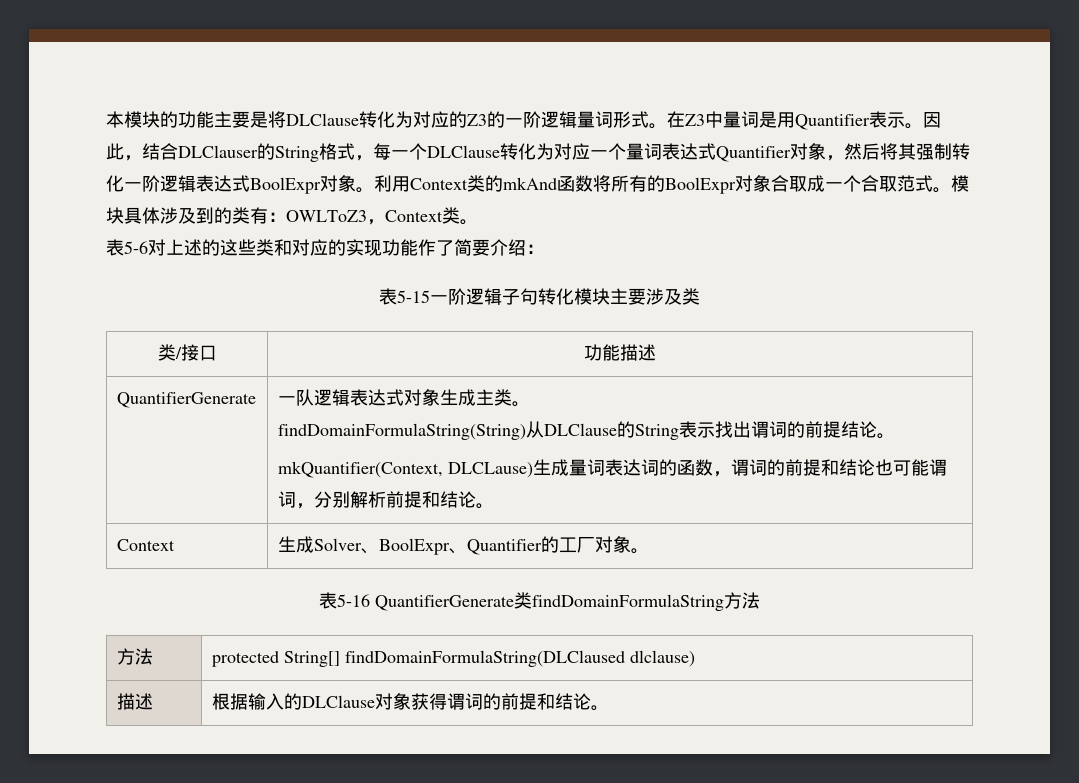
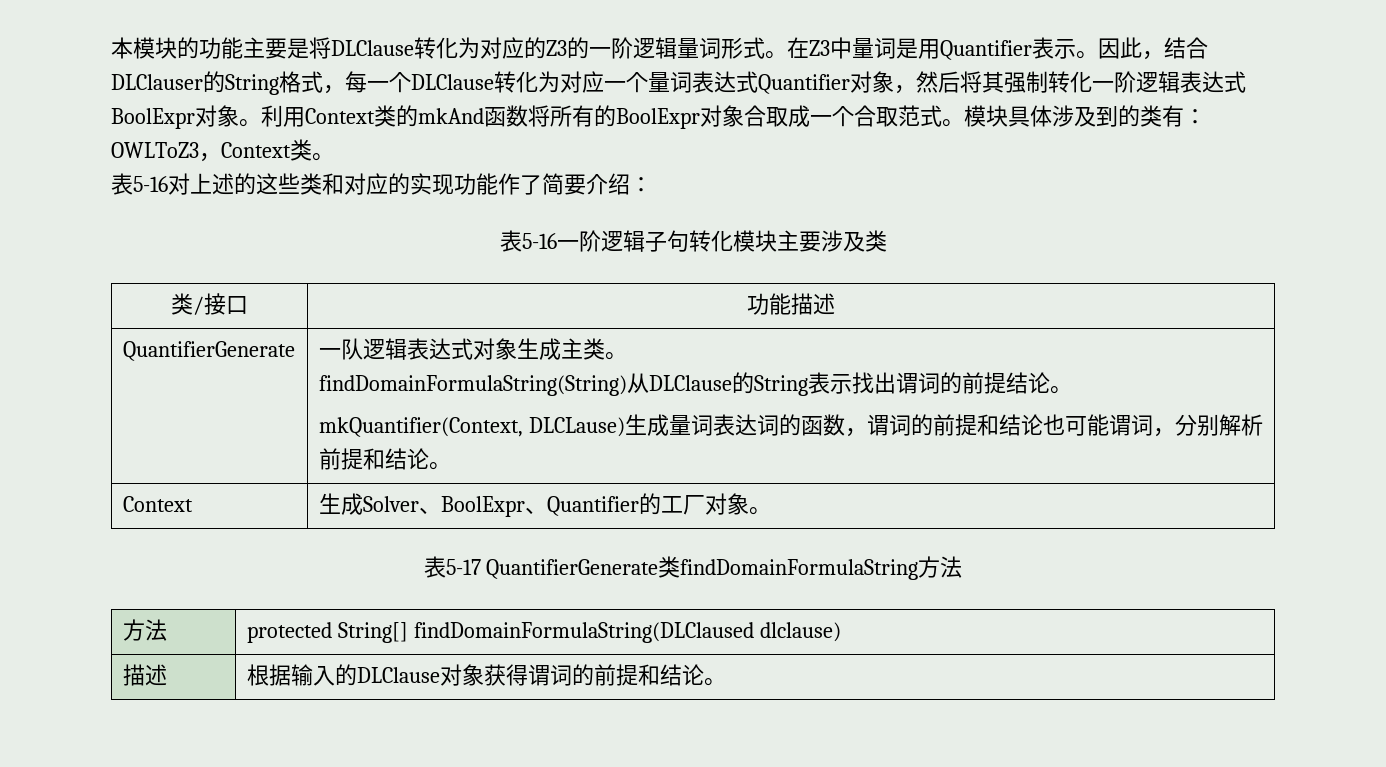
- 表5-6对上述的这些类和对应的实现功能作了简要介绍：
+ 表5-16对上述的这些类和对应的实现功能作了简要介绍：
- 表5-15一阶逻辑子句转化模块主要涉及类
+ 表5-16一阶逻辑子句转化模块主要涉及类
- 表5-16 QuantifierGenerate类findDomainFormulaString方法
+ 表5-17 QuantifierGenerate类findDomainFormulaString方法

